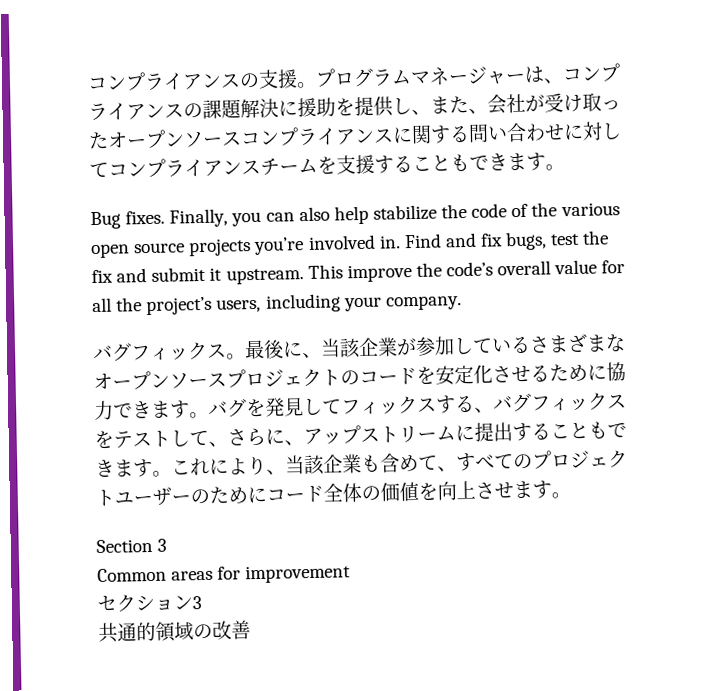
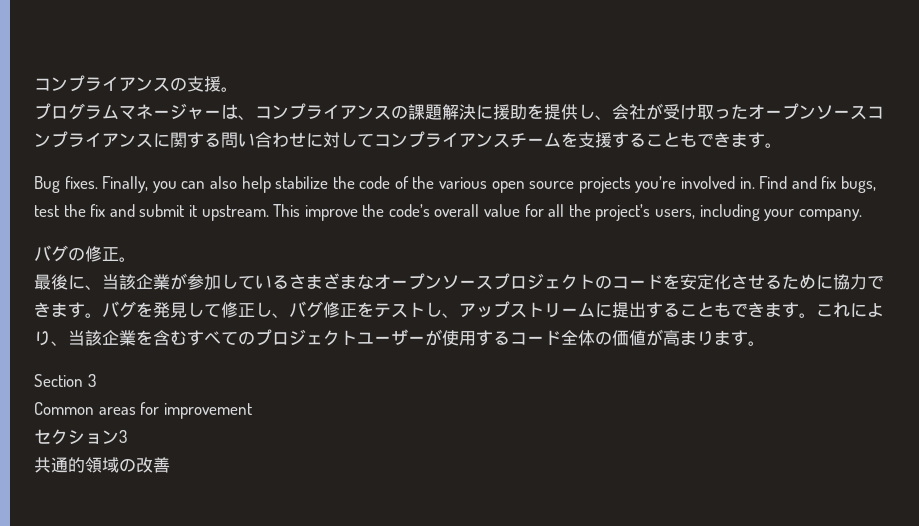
- コンプライアンスの支援。プログラムマネージャーは、コンプライアンスの課題解決に援助を提供し、また、会社が受け取ったオープンソースコンプライアンスに関する問い合わせに対してコンプライアンスチームを支援することもできます。
+ コンプライアンスの支援。
+ プログラムマネージャーは、コンプライアンスの課題解決に援助を提供し、会社が受け取ったオープンソースコンプライアンスに関する問い合わせに対してコンプライアンスチームを支援することもできます。
- バグフィックス。最後に、当該企業が参加しているさまざまなオープンソースプロジェクトのコードを安定化させるために協力できます。
+ バグの修正。
+ 最後に、当該企業が参加しているさまざまなオープンソースプロジェクトのコードを安定化させるために協力できます。
- バグを発見してフィックスする、バグフィックスをテストして、さらに、アップストリームに提出することもできます。
+ バグを発見して修正し、バグ修正をテストし、アップストリームに提出することもできます。
- これにより、当該企業も含めて、すべてのプロジェクトユーザーのためにコード全体の価値を向上させます。
+ これにより、当該企業を含むすべてのプロジェクトユーザーが使用するコード全体の価値が高まります。

